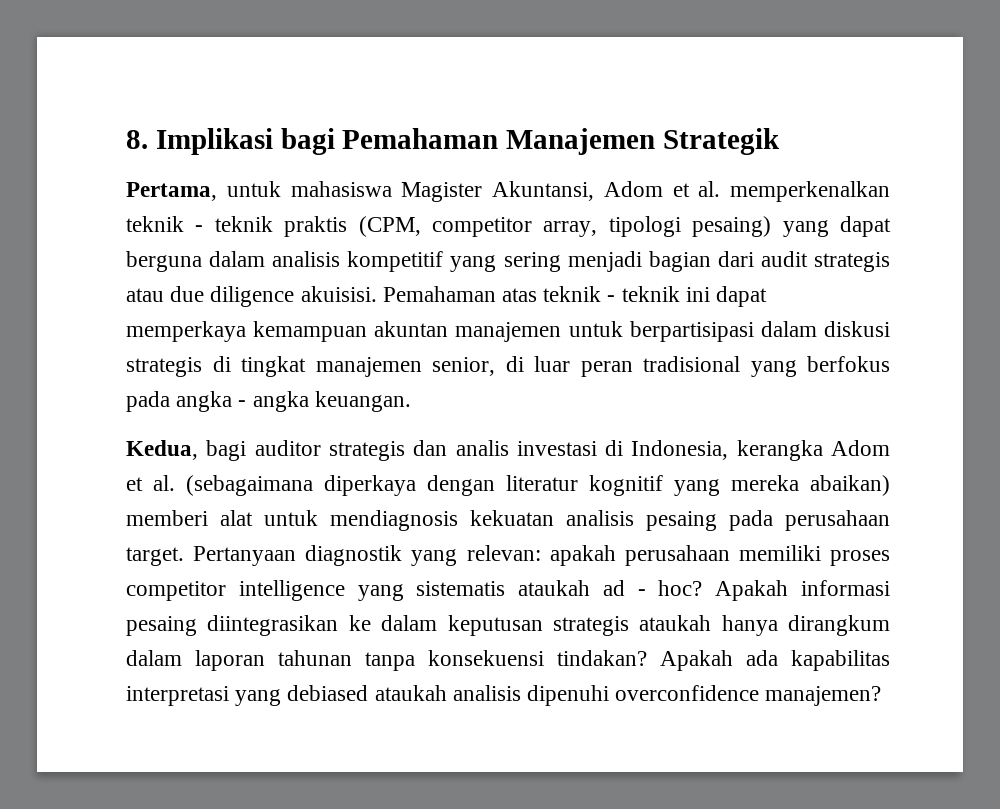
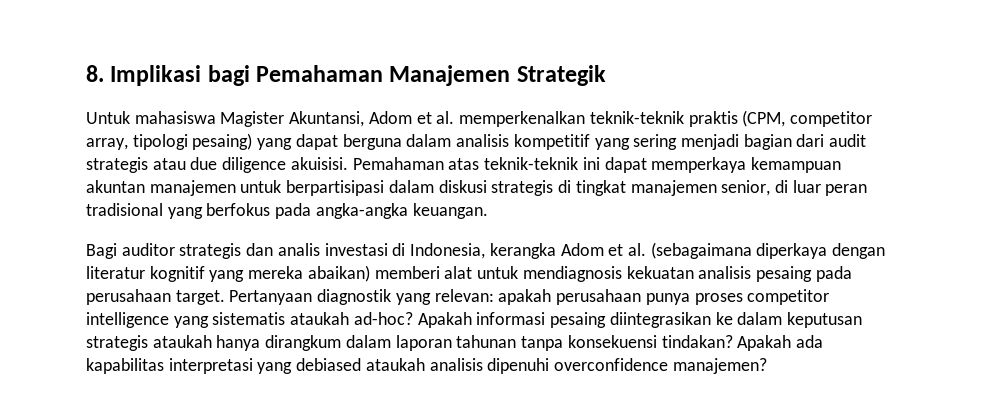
- Pertama, untuk mahasiswa Magister Akuntansi, Adom et al. memperkenalkan teknik - teknik praktis (CPM, competitor array, tipologi pesaing) yang dapat berguna dalam analisis kompetitif yang sering menjadi bagian dari audit strategis atau due diligence akuisisi.
+ Untuk mahasiswa Magister Akuntansi, Adom et al. memperkenalkan teknik-teknik praktis (CPM, competitor array, tipologi pesaing) yang dapat berguna dalam analisis kompetitif yang sering menjadi bagian dari audit strategis atau due diligence akuisisi.
- Pemahaman atas teknik - teknik ini dapat memperkaya kemampuan akuntan manajemen untuk berpartisipasi dalam diskusi strategis di tingkat manajemen senior, di luar peran tradisional yang berfokus pada angka - angka keuangan.
+ Pemahaman atas teknik-teknik ini dapat memperkaya kemampuan akuntan manajemen untuk berpartisipasi dalam diskusi strategis di tingkat manajemen senior, di luar peran tradisional yang berfokus pada angka-angka keuangan.
- Kedua, bagi auditor strategis dan analis investasi di Indonesia, kerangka Adom et al. (sebagaimana diperkaya dengan literatur kognitif yang mereka abaikan) memberi alat untuk mendiagnosis kekuatan analisis pesaing pada perusahaan target.
+ Bagi auditor strategis dan analis investasi di Indonesia, kerangka Adom et al. (sebagaimana diperkaya dengan literatur kognitif yang mereka abaikan) memberi alat untuk mendiagnosis kekuatan analisis pesaing pada perusahaan target.
- Pertanyaan diagnostik yang relevan: apakah perusahaan memiliki proses competitor intelligence yang sistematis ataukah ad - hoc?
+ Pertanyaan diagnostik yang relevan: apakah perusahaan punya proses competitor intelligence yang sistematis ataukah ad-hoc?

